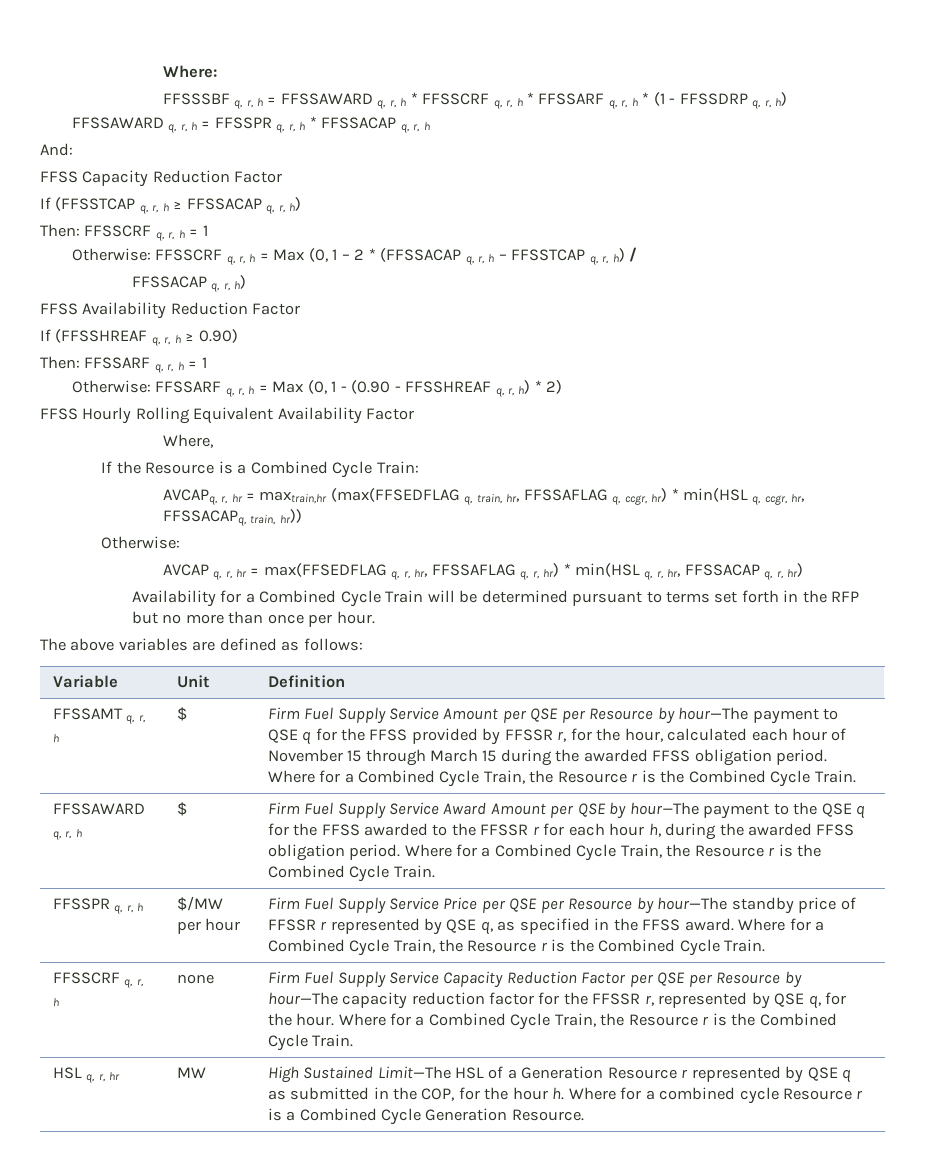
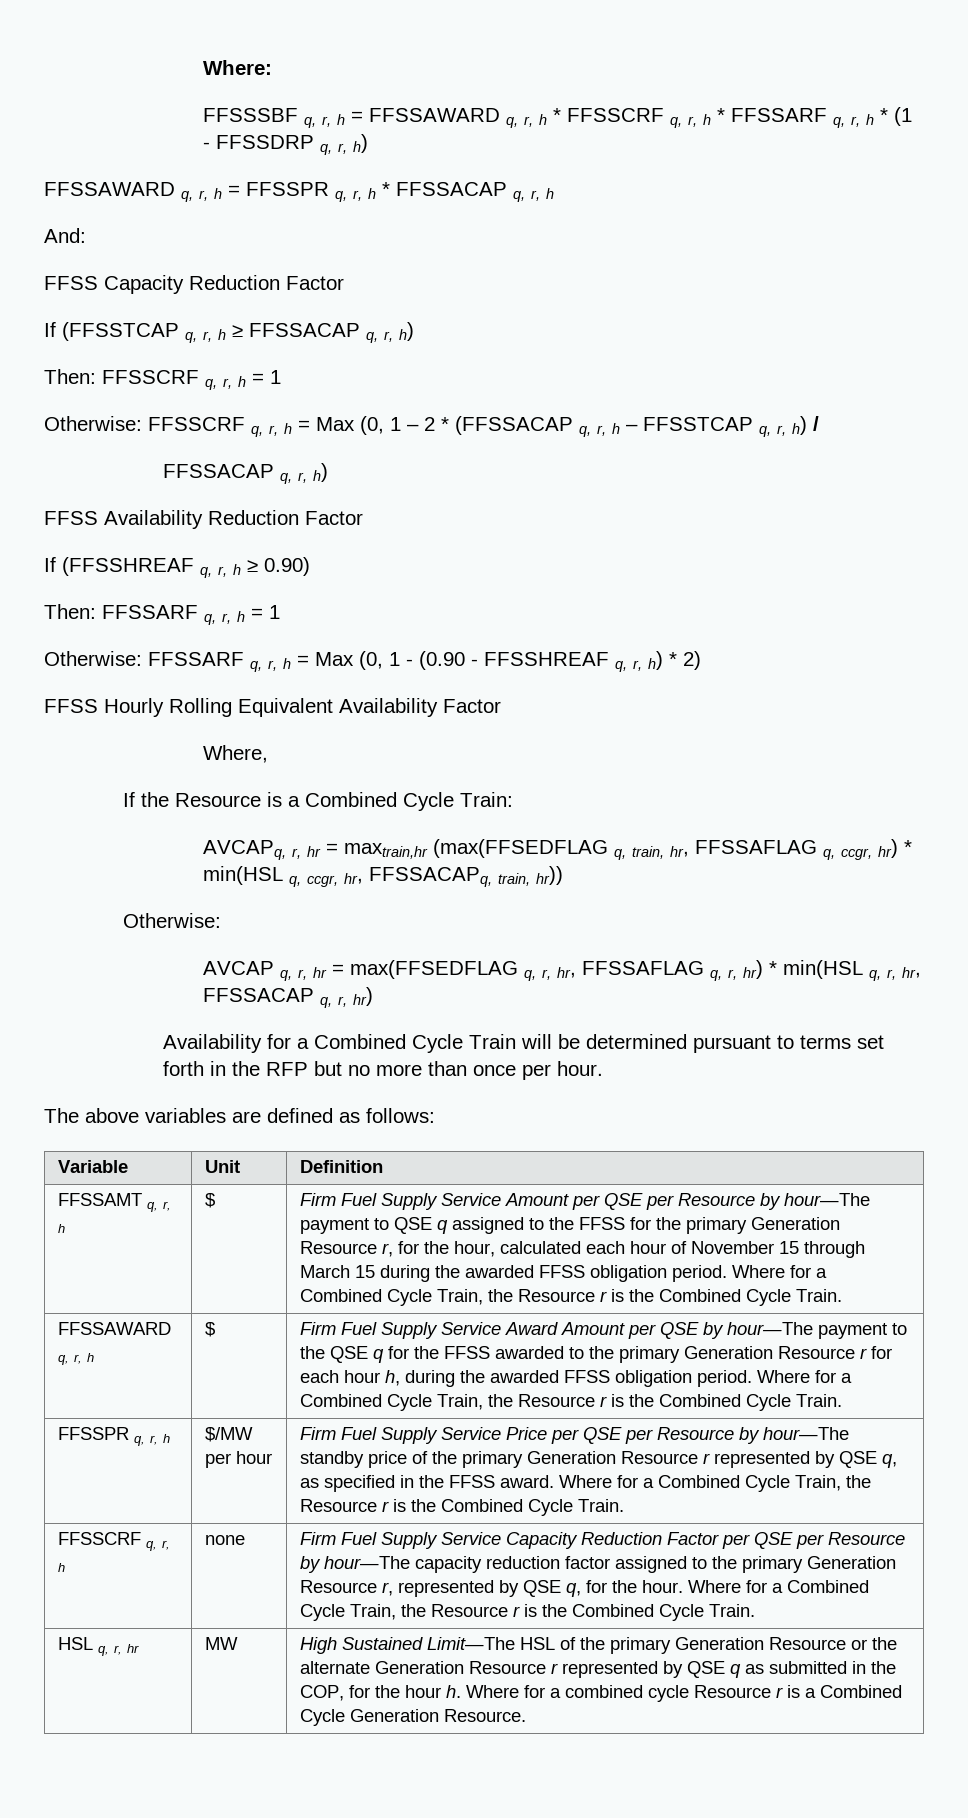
- Firm Fuel Supply Service Amount per QSE per Resource by hour—The payment to QSE q for the FFSS provided by FFSSR r, for the hour, calculated each hour of November 15 through March 15 during the awarded FFSS obligation period.
+ Firm Fuel Supply Service Amount per QSE per Resource by hour—The payment to QSE q assigned to the FFSS for the primary Generation Resource r, for the hour, calculated each hour of November 15 through March 15 during the awarded FFSS obligation period.
- Firm Fuel Supply Service Award Amount per QSE by hour—The payment to the QSE q for the FFSS awarded to the FFSSR r for each hour h, during the awarded FFSS obligation period.
+ Firm Fuel Supply Service Award Amount per QSE by hour—The payment to the QSE q for the FFSS awarded to the primary Generation Resource r for each hour h, during the awarded FFSS obligation period.
- Firm Fuel Supply Service Price per QSE per Resource by hour—The standby price of FFSSR r represented by QSE q, as specified in the FFSS award.
+ Firm Fuel Supply Service Price per QSE per Resource by hour—The standby price of the primary Generation Resource r represented by QSE q, as specified in the FFSS award.
- Firm Fuel Supply Service Capacity Reduction Factor per QSE per Resource by hour—The capacity reduction factor for the FFSSR r, represented by QSE q, for the hour.
+ Firm Fuel Supply Service Capacity Reduction Factor per QSE per Resource by hour—The capacity reduction factor assigned to the primary Generation Resource r, represented by QSE q, for the hour.
- High Sustained Limit—The HSL of a Generation Resource r represented by QSE q as submitted in the COP, for the hour h.
+ High Sustained Limit—The HSL of the primary Generation Resource or the alternate Generation Resource r represented by QSE q as submitted in the COP, for the hour h.

